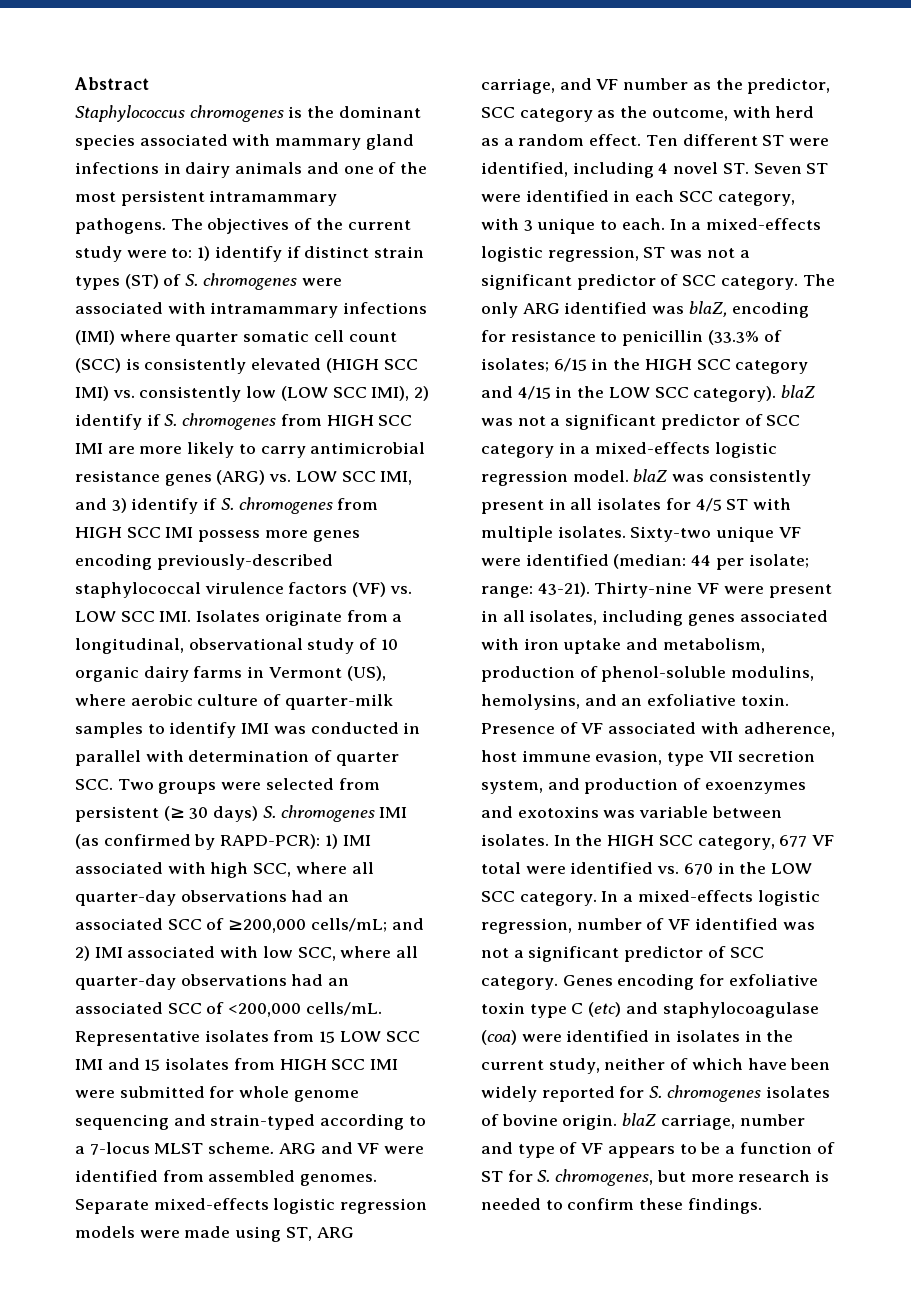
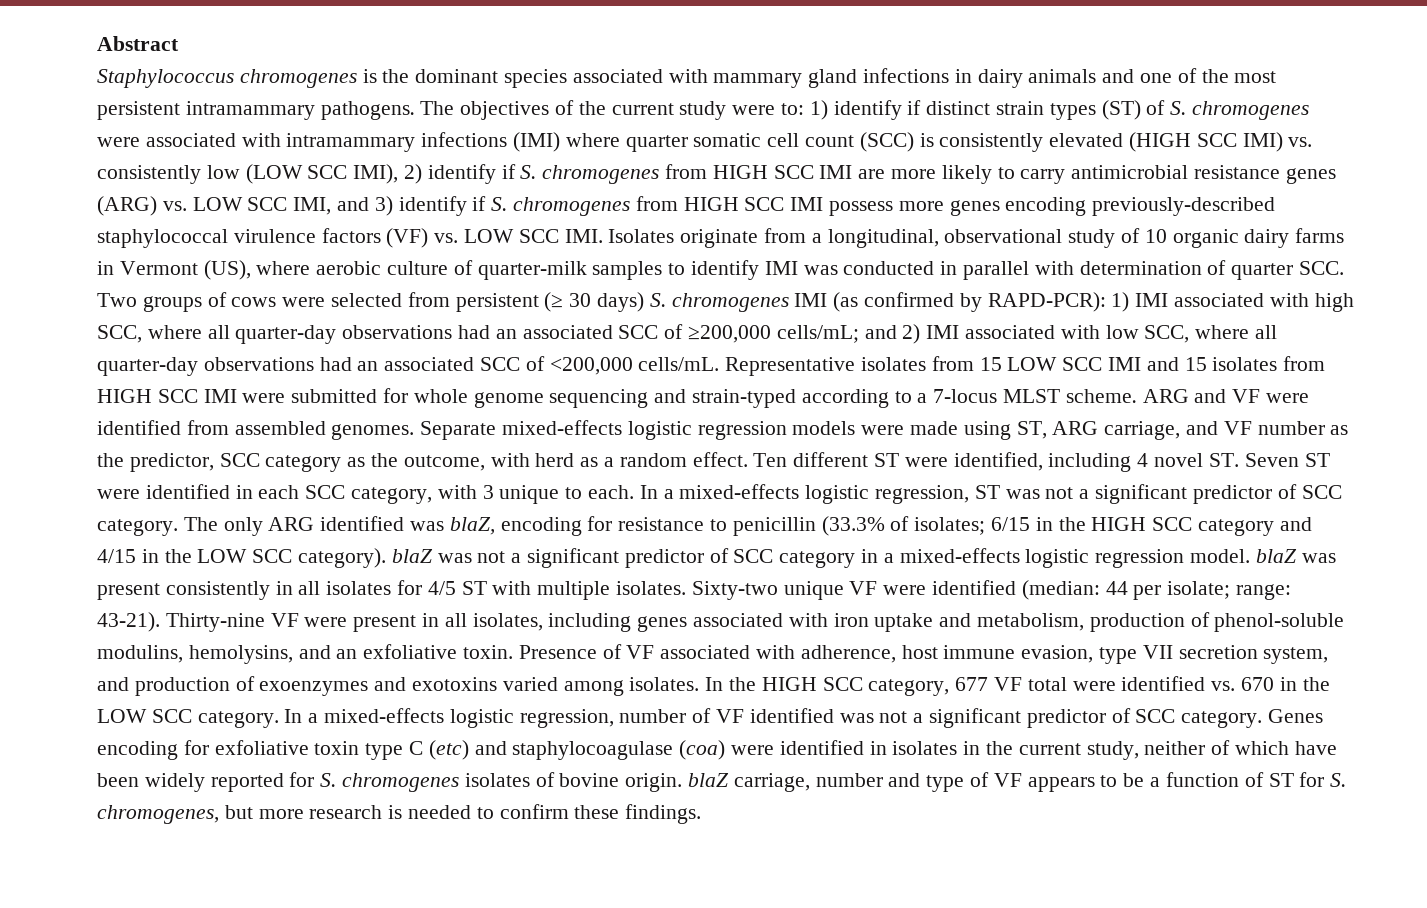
- 1) identify if distinct strain types (ST) of S. chromogenes were associated with intramammary infections (IMI) where quarter somatic cell count (SCC) is consistently elevated (HIGH SCC IMI) vs. consistently low (LOW SCC IMI), 2) identify if S. chromogenes from HIGH SCC IMI are more likely to carry antimicrobial resistance genes (ARG) vs. LOW SCC IMI, and 3) identify if S. chromogenes from HIGH SCC IMI possess more genes encoding previously-described staphylococcal virulence factors (VF) vs. LOW SCC IMI. Isolates originate from a longitudinal, observational study of 10 organic dairy farms in Vermont (US), where aerobic culture of quarter-milk samples to identify IMI was conducted in parallel with determination of quarter SCC. Two groups were selected from persistent (≥ 30 days) S. chromogenes IMI (as confirmed by RAPD-PCR):
+ 1) identify if distinct strain types (ST) of S. chromogenes were associated with intramammary infections (IMI) where quarter somatic cell count (SCC) is consistently elevated (HIGH SCC IMI) vs. consistently low (LOW SCC IMI), 2) identify if S. chromogenes from HIGH SCC IMI are more likely to carry antimicrobial resistance genes (ARG) vs. LOW SCC IMI, and 3) identify if S. chromogenes from HIGH SCC IMI possess more genes encoding previously-described staphylococcal virulence factors (VF) vs. LOW SCC IMI. Isolates originate from a longitudinal, observational study of 10 organic dairy farms in Vermont (US), where aerobic culture of quarter-milk samples to identify IMI was conducted in parallel with determination of quarter SCC. Two groups of cows were selected from persistent (≥ 30 days) S. chromogenes IMI (as confirmed by RAPD-PCR):
- The only ARG identified was blaZ, encoding for resistance to penicillin (33.3% of isolates; 6/15 in the HIGH SCC category and 4/15 in the LOW SCC category). blaZ was not a significant predictor of SCC category in a mixed-effects logistic regression model. blaZ was consistently present in all isolates for 4/5 ST with multiple isolates.
+ The only ARG identified was blaZ, encoding for resistance to penicillin (33.3% of isolates; 6/15 in the HIGH SCC category and 4/15 in the LOW SCC category). blaZ was not a significant predictor of SCC category in a mixed-effects logistic regression model. blaZ was present consistently in all isolates for 4/5 ST with multiple isolates.
- Presence of VF associated with adherence, host immune evasion, type VII secretion system, and production of exoenzymes and exotoxins was variable between isolates.
+ Presence of VF associated with adherence, host immune evasion, type VII secretion system, and production of exoenzymes and exotoxins varied among isolates.

